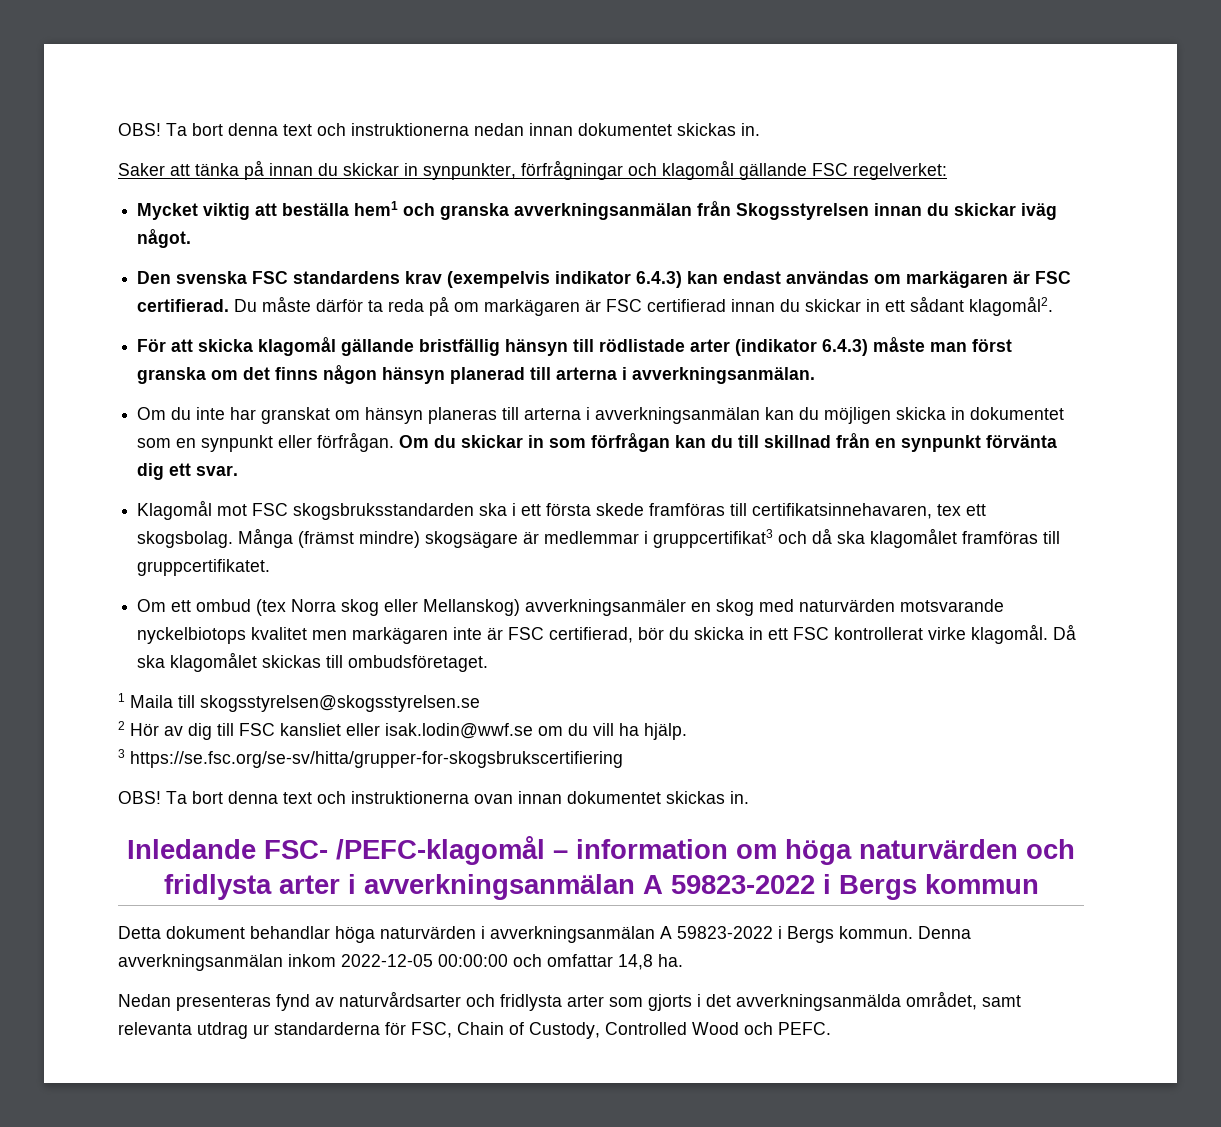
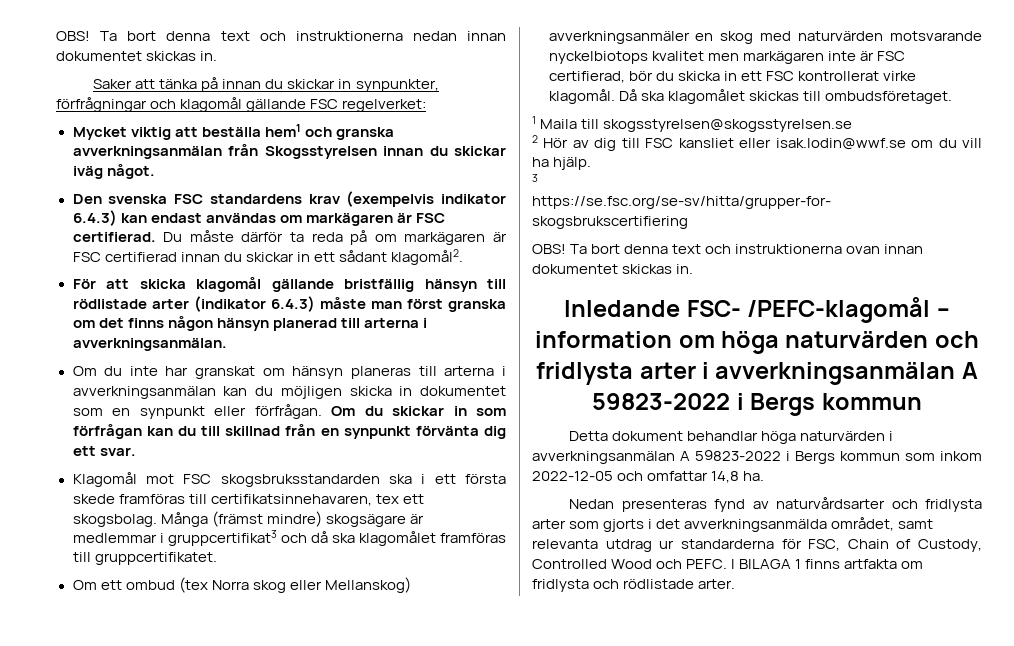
- Detta dokument behandlar höga naturvärden i avverkningsanmälan A 59823-2022 i Bergs kommun. Denna avverkningsanmälan inkom 2022-12-05 00:00:00 och omfattar 14,8 ha.
+ Detta dokument behandlar höga naturvärden i avverkningsanmälan A 59823-2022 i Bergs kommun som inkom 2022-12-05 och omfattar 14,8 ha.
+ I BILAGA 1 finns artfakta om fridlysta och rödlistade arter.

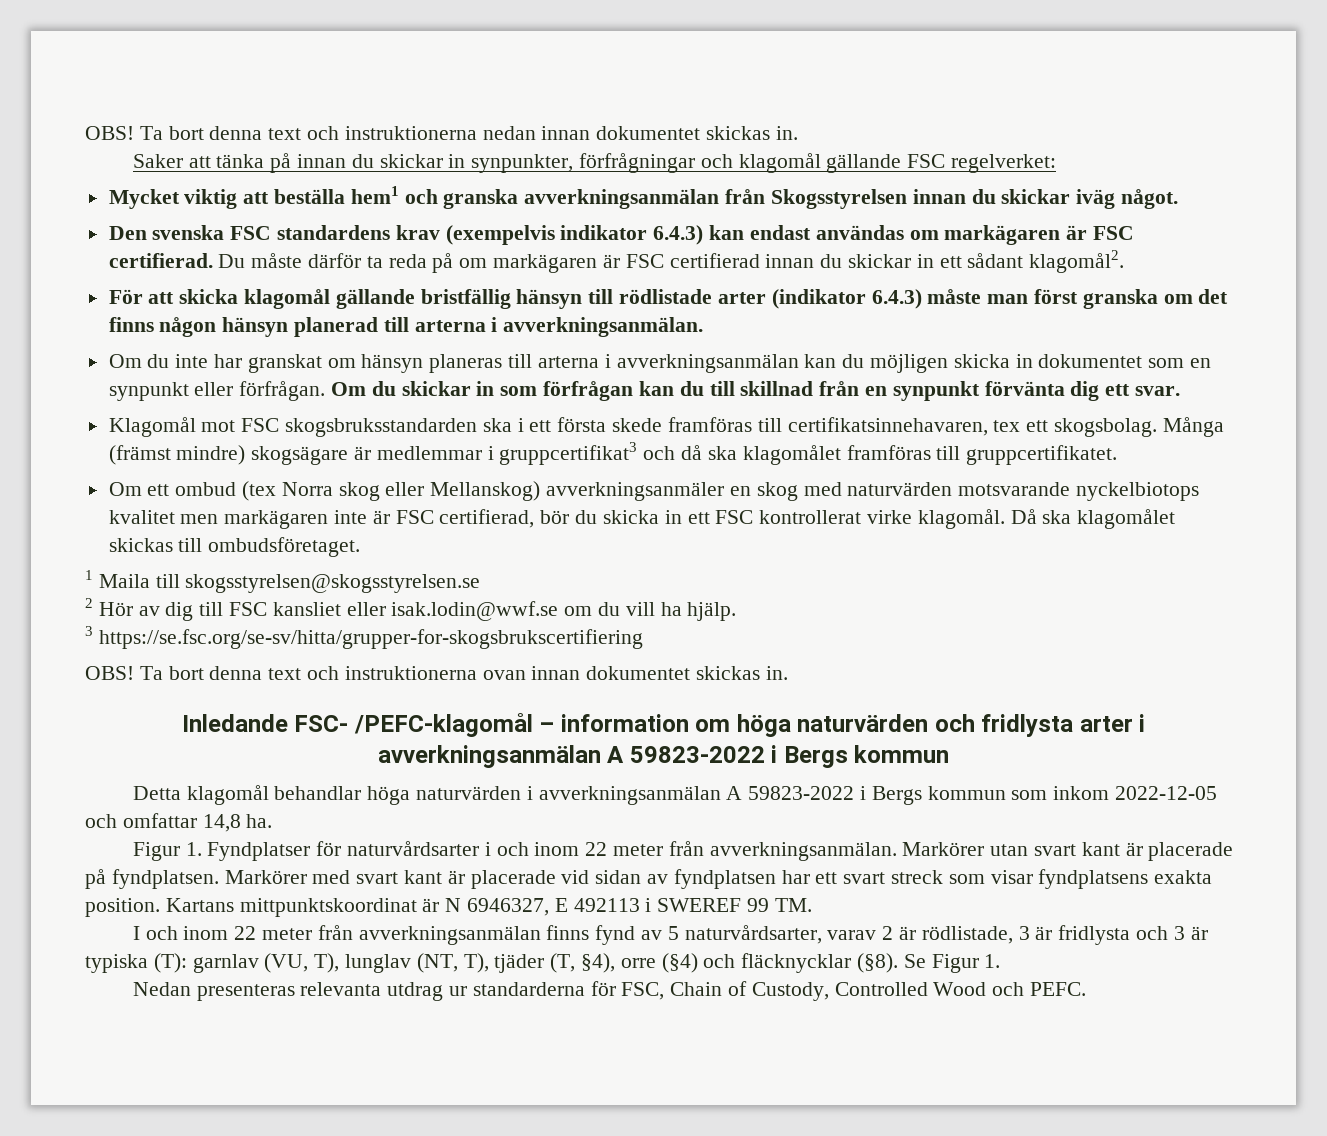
- Detta dokument behandlar höga naturvärden i avverkningsanmälan A 59823-2022 i Bergs kommun som inkom 2022-12-05 och omfattar 14,8 ha.
+ Detta klagomål behandlar höga naturvärden i avverkningsanmälan A 59823-2022 i Bergs kommun som inkom 2022-12-05 och omfattar 14,8 ha.
- Nedan presenteras fynd av naturvårdsarter och fridlysta arter som gjorts i det avverkningsanmälda området, samt relevanta utdrag ur standarderna för FSC, Chain of Custody, Controlled Wood och PEFC. I BILAGA 1 finns artfakta om fridlysta och rödlistade arter.
+ Figur 1. Fyndplatser för naturvårdsarter i och inom 22 meter från avverkningsanmälan. Markörer utan svart kant är placerade på fyndplatsen. Markörer med svart kant är placerade vid sidan av fyndplatsen har ett svart streck som visar fyndplatsens exakta position. Kartans mittpunktskoordinat är N 6946327, E 492113 i SWEREF 99 TM.
+ I och inom 22 meter från avverkningsanmälan finns fynd av 5 naturvårdsarter, varav 2 är rödlistade, 3 är fridlysta och 3 är typiska (T): garnlav (VU, T), lunglav (NT, T), tjäder (T, §4), orre (§4) och fläcknycklar (§8). Se Figur 1.
+ Nedan presenteras relevanta utdrag ur standarderna för FSC, Chain of Custody, Controlled Wood och PEFC.

